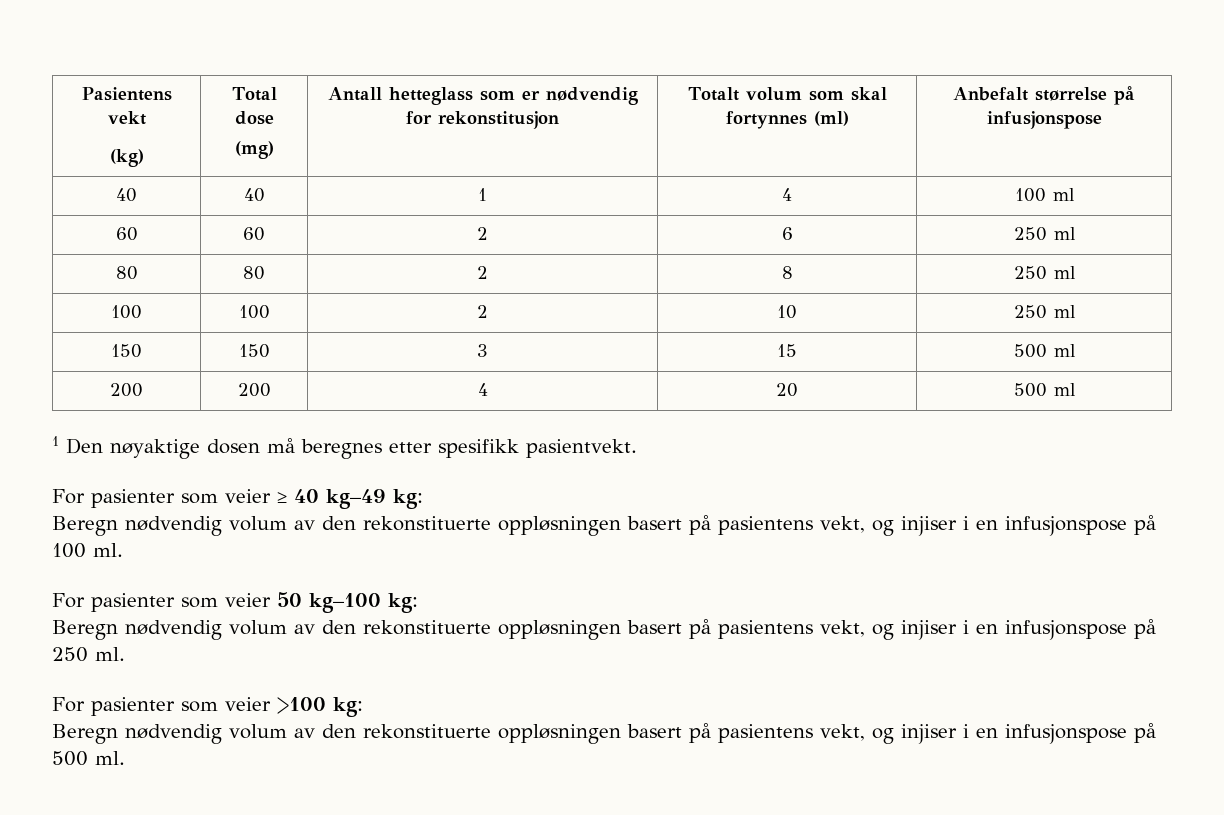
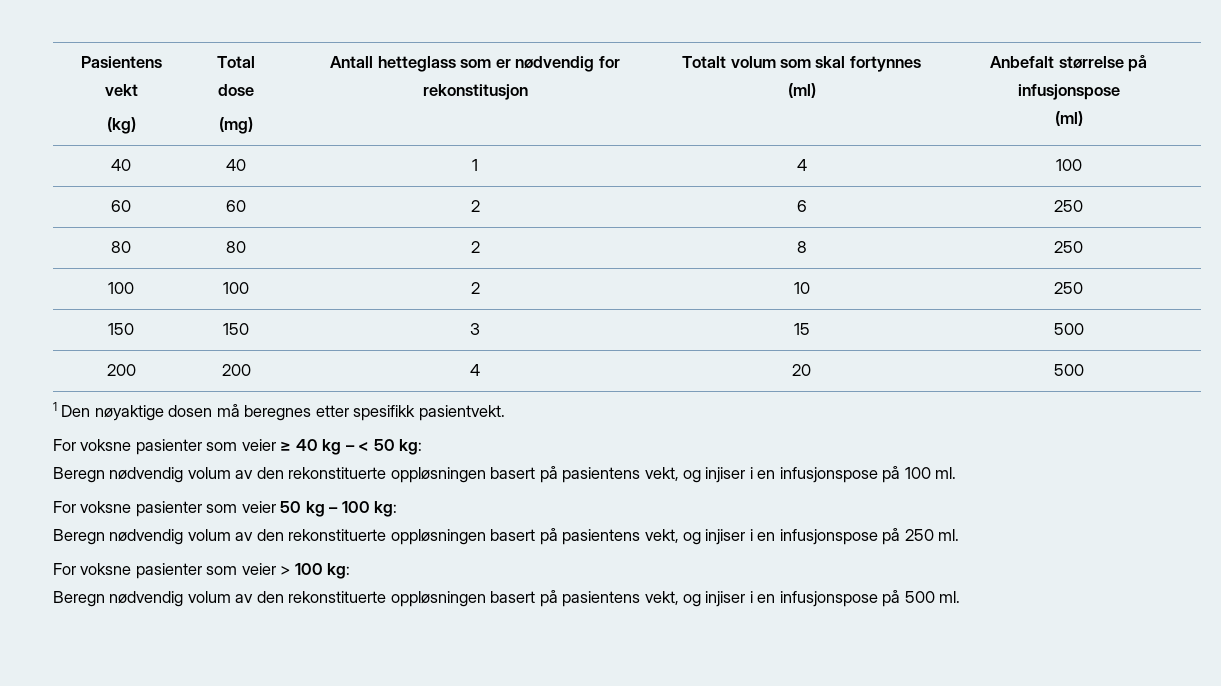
  Pasientens vekt
  (kg) | Total dose
  (mg) | Antall hetteglass som er nødvendig for rekonstitusjon | Totalt volum som skal fortynnes (ml) | Anbefalt størrelse på infusjonspose
+ (ml)
- 40 | 40 | 1 | 4 | 100 ml
+ 40 | 40 | 1 | 4 | 100
- 60 | 60 | 2 | 6 | 250 ml
+ 60 | 60 | 2 | 6 | 250
- 80 | 80 | 2 | 8 | 250 ml
+ 80 | 80 | 2 | 8 | 250
- 100 | 100 | 2 | 10 | 250 ml
+ 100 | 100 | 2 | 10 | 250
- 150 | 150 | 3 | 15 | 500 ml
+ 150 | 150 | 3 | 15 | 500
- 200 | 200 | 4 | 20 | 500 ml
+ 200 | 200 | 4 | 20 | 500
- For pasienter som veier ≥ 40 kg–49 kg:
+ For voksne pasienter som veier ≥ 40 kg – < 50 kg:
- For pasienter som veier 50 kg–100 kg:
+ For voksne pasienter som veier 50 kg – 100 kg:
- For pasienter som veier >100 kg:
+ For voksne pasienter som veier > 100 kg:

